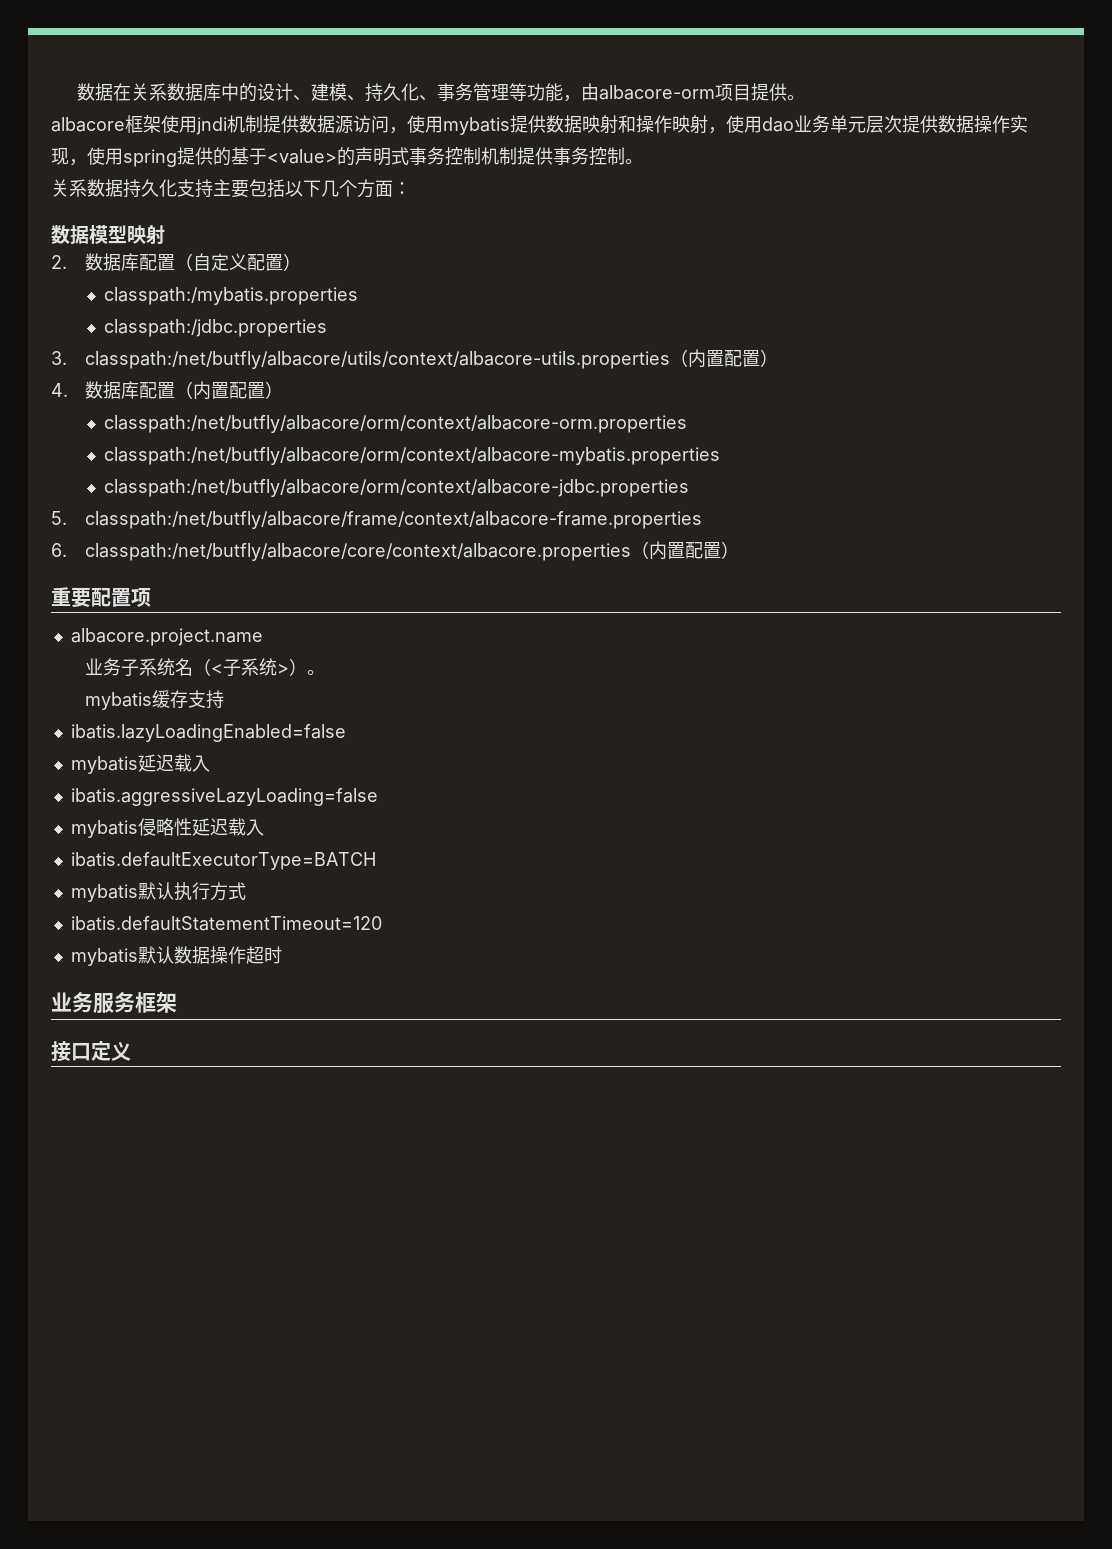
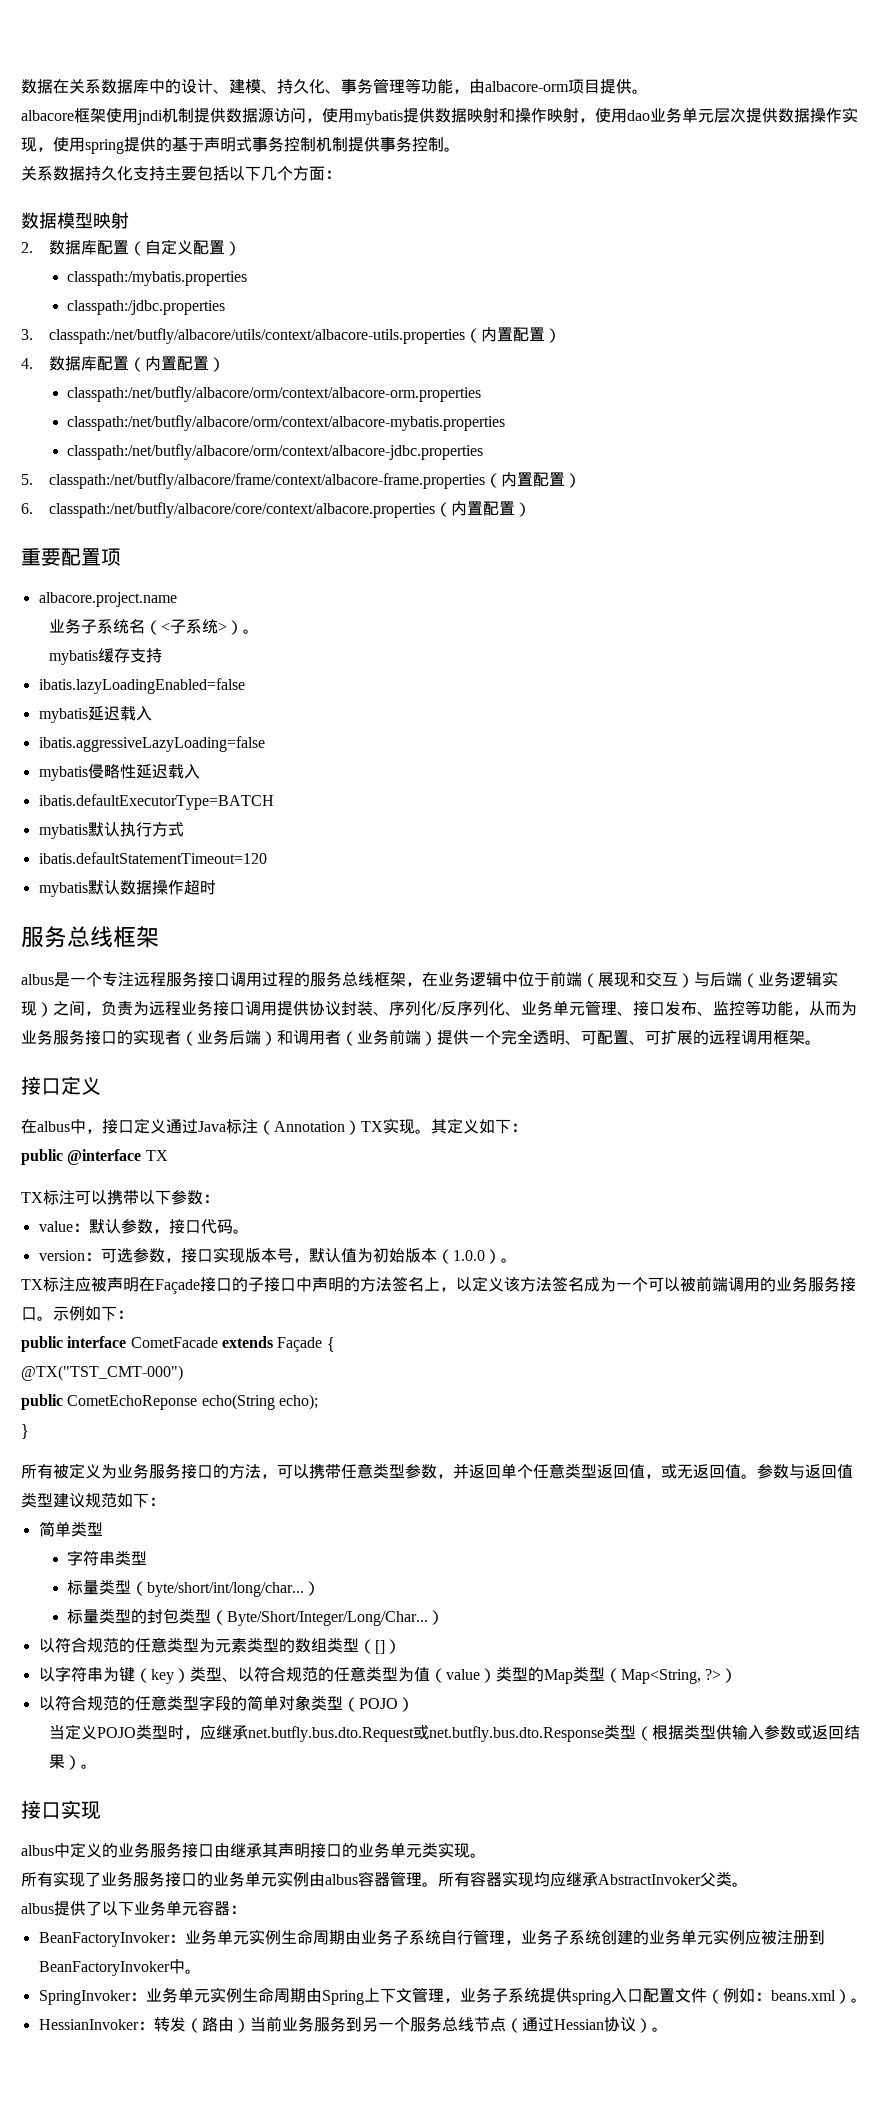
- albacore框架使用jndi机制提供数据源访问，使用mybatis提供数据映射和操作映射，使用dao业务单元层次提供数据操作实现，使用spring提供的基于<value>的声明式事务控制机制提供事务控制。
+ albacore框架使用jndi机制提供数据源访问，使用mybatis提供数据映射和操作映射，使用dao业务单元层次提供数据操作实现，使用spring提供的基于声明式事务控制机制提供事务控制。
- 5. classpath:/net/butfly/albacore/frame/context/albacore-frame.properties
+ 5. classpath:/net/butfly/albacore/frame/context/albacore-frame.properties（内置配置）
  mybatis默认数据操作超时
- 业务服务框架
+ 服务总线框架
+ albus是一个专注远程服务接口调用过程的服务总线框架，在业务逻辑中位于前端（展现和交互）与后端（业务逻辑实现）之间，负责为远程业务接口调用提供协议封装、序列化/反序列化、业务单元管理、接口发布、监控等功能，从而为业务服务接口的实现者（业务后端）和调用者（业务前端）提供一个完全透明、可配置、可扩展的远程调用框架。
  接口定义
+ 在albus中，接口定义通过Java标注（Annotation）TX实现。其定义如下：
+ public @interface TX
+ TX标注可以携带以下参数：
+ value：默认参数，接口代码。
+ version：可选参数，接口实现版本号，默认值为初始版本（1.0.0）。
+ TX标注应被声明在Façade接口的子接口中声明的方法签名上，以定义该方法签名成为一个可以被前端调用的业务服务接口。示例如下：
+ public interface CometFacade extends Façade {
+ @TX("TST_CMT-000")
+ public CometEchoReponse echo(String echo);
+ }
+ 所有被定义为业务服务接口的方法，可以携带任意类型参数，并返回单个任意类型返回值，或无返回值。参数与返回值类型建议规范如下：
+ 简单类型
+ 字符串类型
+ 标量类型（byte/short/int/long/char...）
+ 标量类型的封包类型（Byte/Short/Integer/Long/Char...）
+ 以符合规范的任意类型为元素类型的数组类型（[]）
+ 以字符串为键（key）类型、以符合规范的任意类型为值（value）类型的Map类型（Map<String, ?>）
+ 以符合规范的任意类型字段的简单对象类型（POJO）
+ 当定义POJO类型时，应继承net.butfly.bus.dto.Request或net.butfly.bus.dto.Response类型（根据类型供输入参数或返回结果）。
+ 接口实现
+ albus中定义的业务服务接口由继承其声明接口的业务单元类实现。
+ 所有实现了业务服务接口的业务单元实例由albus容器管理。所有容器实现均应继承AbstractInvoker父类。
+ albus提供了以下业务单元容器：
+ BeanFactoryInvoker：业务单元实例生命周期由业务子系统自行管理，业务子系统创建的业务单元实例应被注册到BeanFactoryInvoker中。
+ SpringInvoker：业务单元实例生命周期由Spring上下文管理，业务子系统提供spring入口配置文件（例如：beans.xml）。
+ HessianInvoker：转发（路由）当前业务服务到另一个服务总线节点（通过Hessian协议）。

